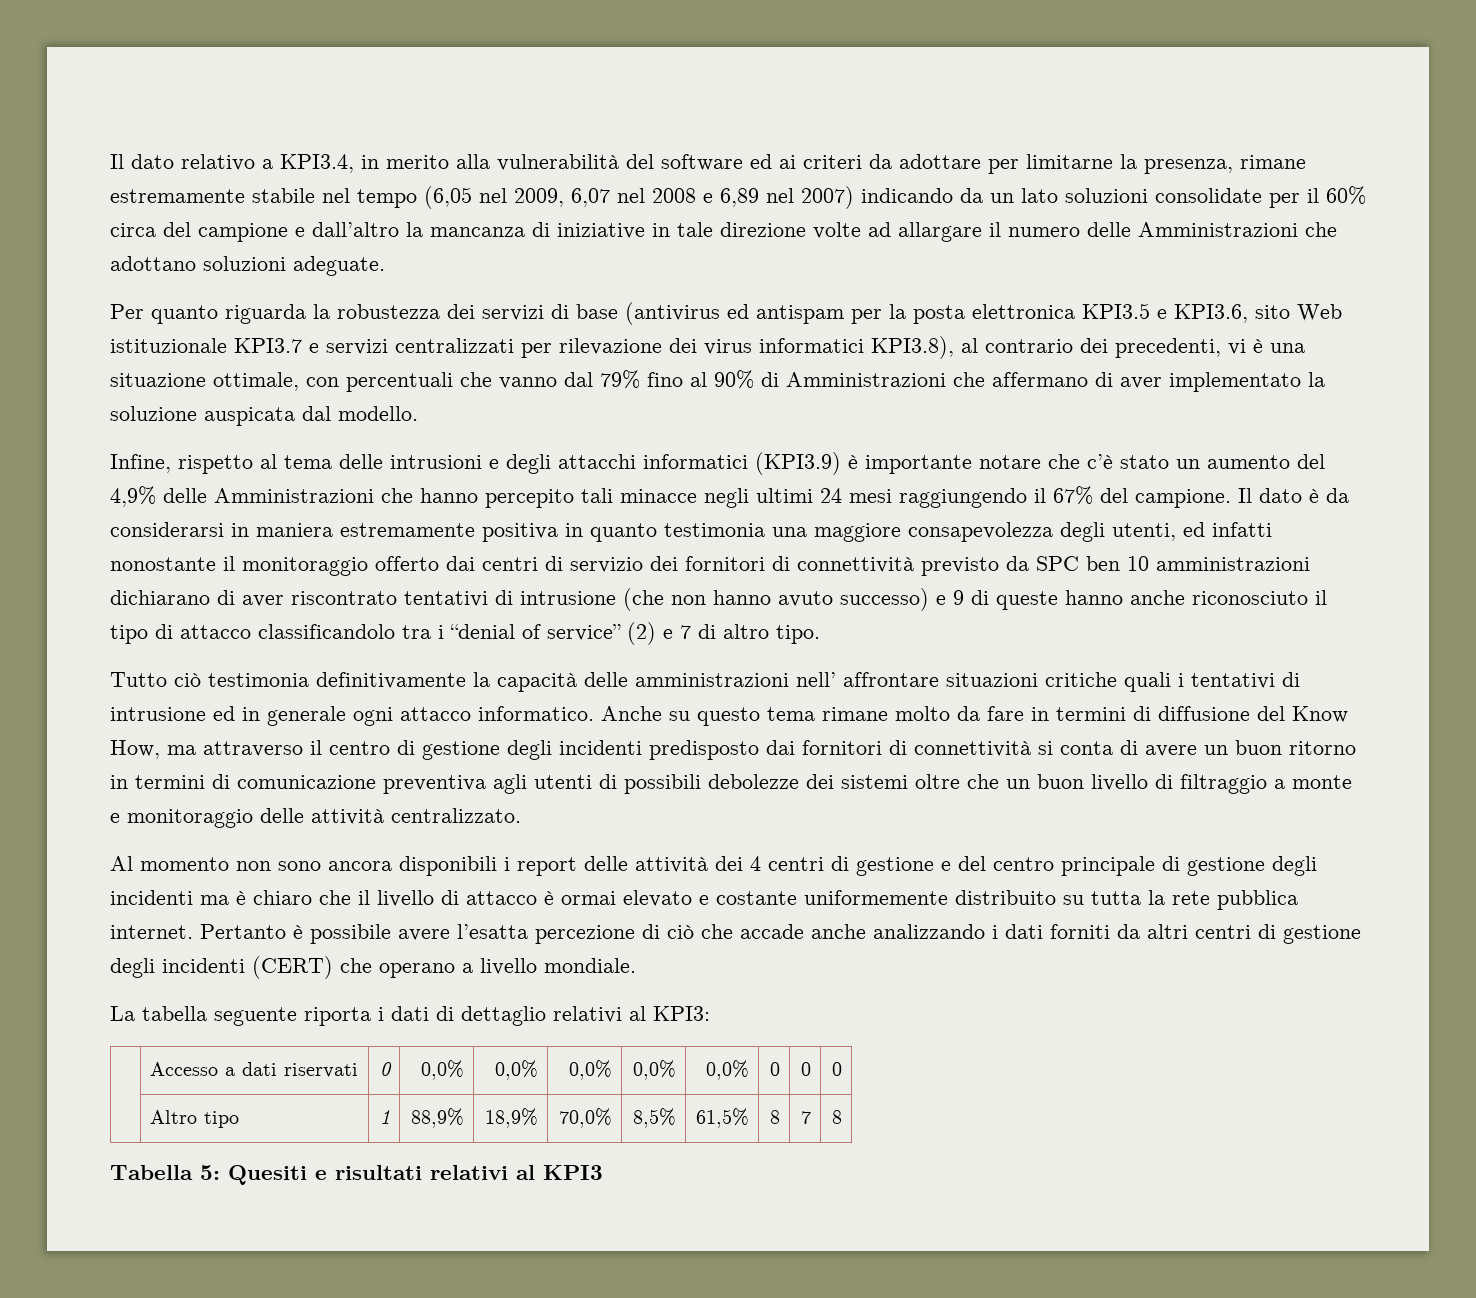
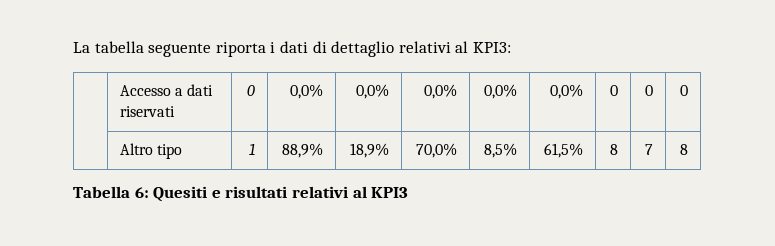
- Il dato relativo a KPI3.4, in merito alla vulnerabilità del software ed ai criteri da adottare per limitarne la presenza, rimane estremamente stabile nel tempo (6,05 nel 2009, 6,07 nel 2008 e 6,89 nel 2007) indicando da un lato soluzioni consolidate per il 60% circa del campione e dall’altro la mancanza di iniziative in tale direzione volte ad allargare il numero delle Amministrazioni che adottano soluzioni adeguate.
- Per quanto riguarda la robustezza dei servizi di base (antivirus ed antispam per la posta elettronica KPI3.5 e KPI3.6, sito Web istituzionale KPI3.7 e servizi centralizzati per rilevazione dei virus informatici KPI3.8), al contrario dei precedenti, vi è una situazione ottimale, con percentuali che vanno dal 79% fino al 90% di Amministrazioni che affermano di aver implementato la soluzione auspicata dal modello.
- Infine, rispetto al tema delle intrusioni e degli attacchi informatici (KPI3.9) è importante notare che c’è stato un aumento del 4,9% delle Amministrazioni che hanno percepito tali minacce negli ultimi 24 mesi raggiungendo il 67% del campione. Il dato è da considerarsi in maniera estremamente positiva in quanto testimonia una maggiore consapevolezza degli utenti, ed infatti nonostante il monitoraggio offerto dai centri di servizio dei fornitori di connettività previsto da SPC ben 10 amministrazioni dichiarano di aver riscontrato tentativi di intrusione (che non hanno avuto successo) e 9 di queste hanno anche riconosciuto il tipo di attacco classificandolo tra i “denial of service” (2) e 7 di altro tipo.
- Tutto ciò testimonia definitivamente la capacità delle amministrazioni nell’ affrontare situazioni critiche quali i tentativi di intrusione ed in generale ogni attacco informatico. Anche su questo tema rimane molto da fare in termini di diffusione del Know How, ma attraverso il centro di gestione degli incidenti predisposto dai fornitori di connettività si conta di avere un buon ritorno in termini di comunicazione preventiva agli utenti di possibili debolezze dei sistemi oltre che un buon livello di filtraggio a monte e monitoraggio delle attività centralizzato.
- Al momento non sono ancora disponibili i report delle attività dei 4 centri di gestione e del centro principale di gestione degli incidenti ma è chiaro che il livello di attacco è ormai elevato e costante uniformemente distribuito su tutta la rete pubblica internet. Pertanto è possibile avere l’esatta percezione di ciò che accade anche analizzando i dati forniti da altri centri di gestione degli incidenti (CERT) che operano a livello mondiale.
- Tabella 5: Quesiti e risultati relativi al KPI3
+ Tabella 6: Quesiti e risultati relativi al KPI3

